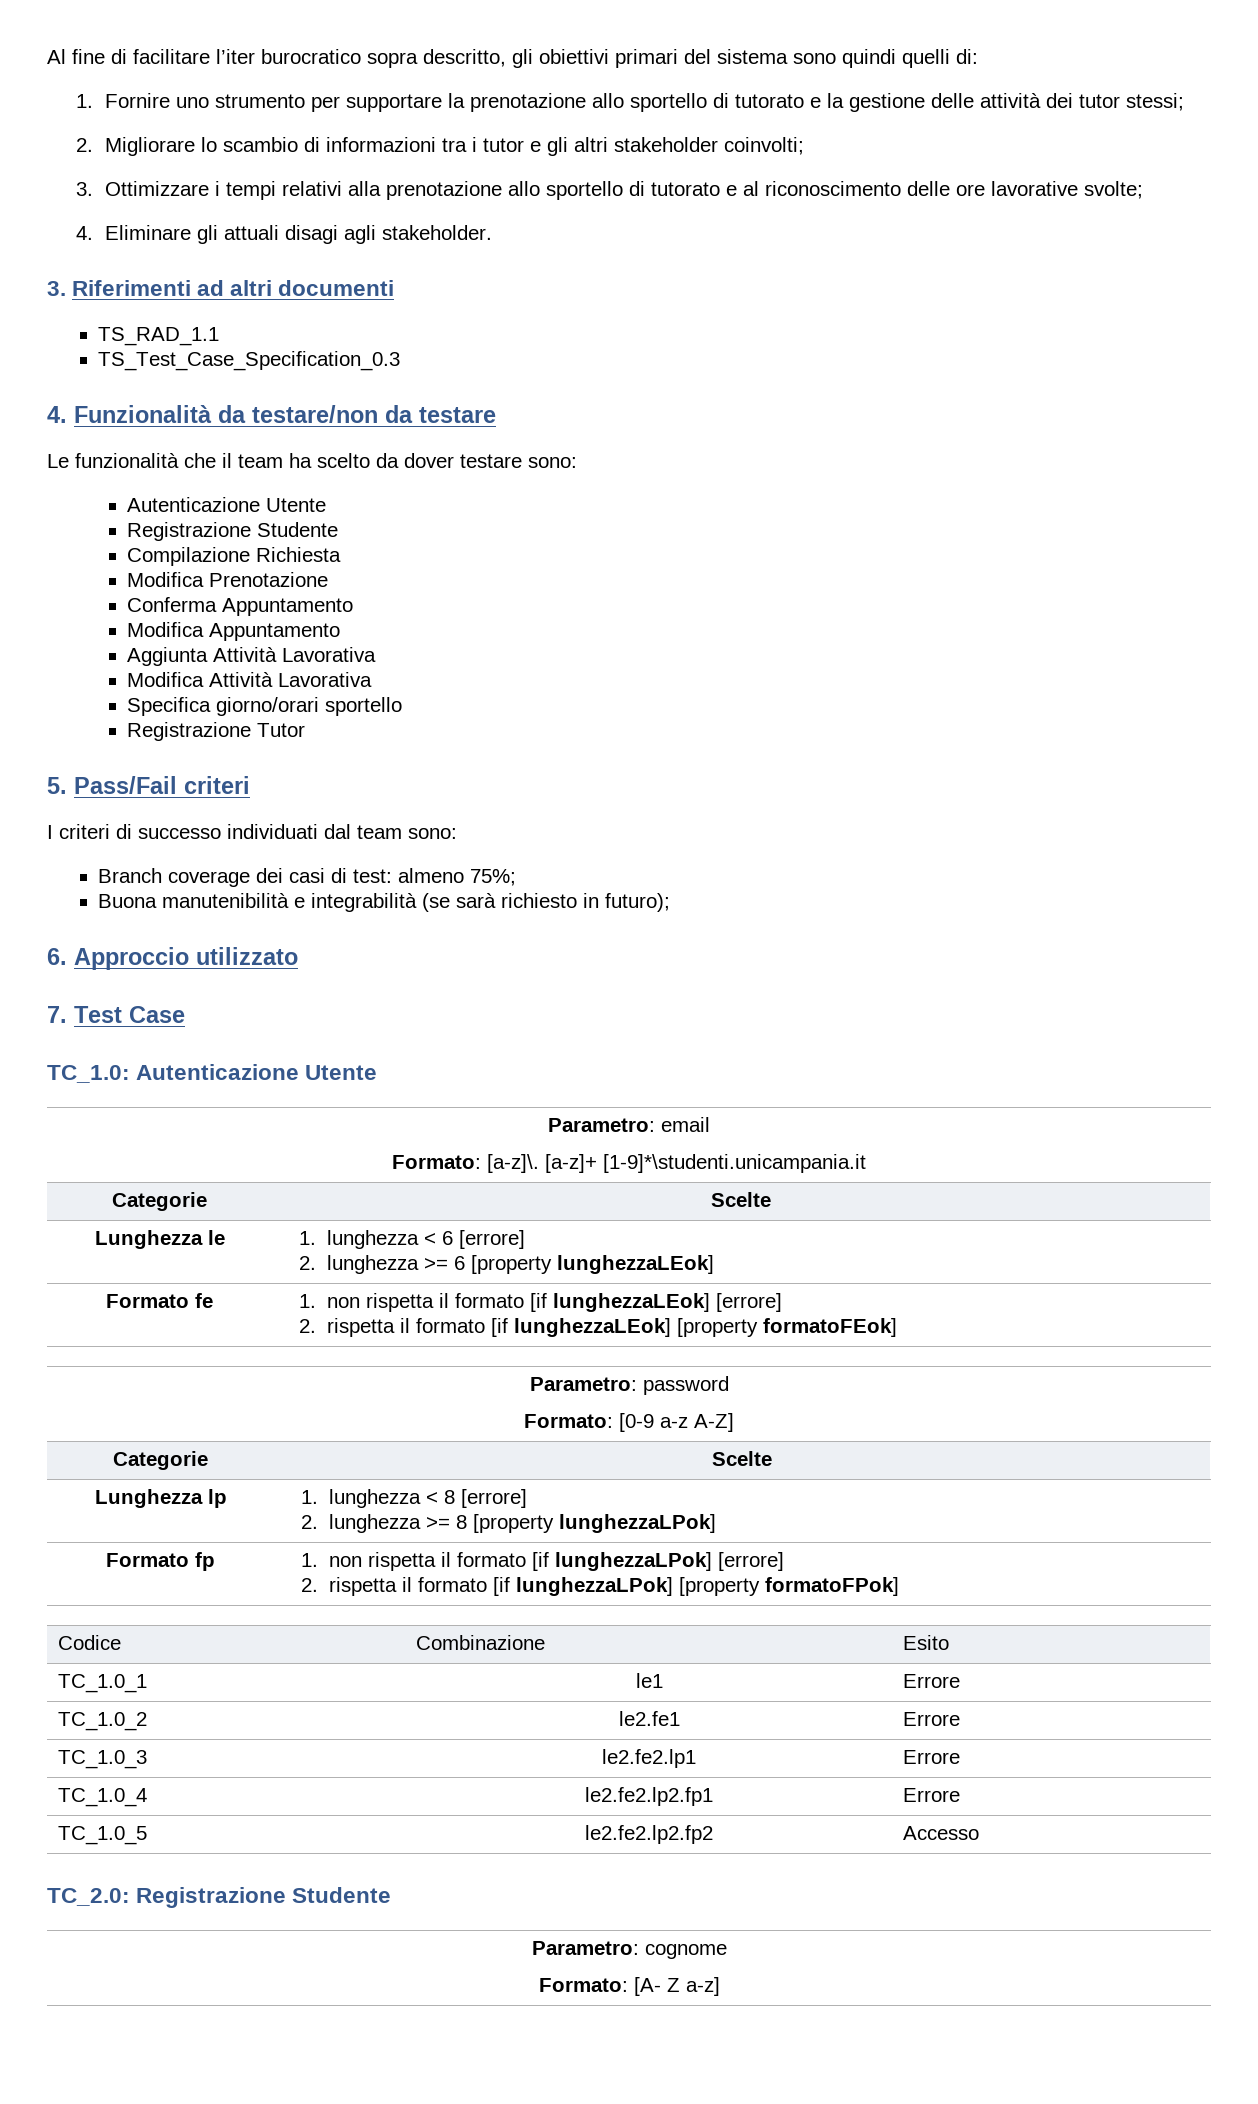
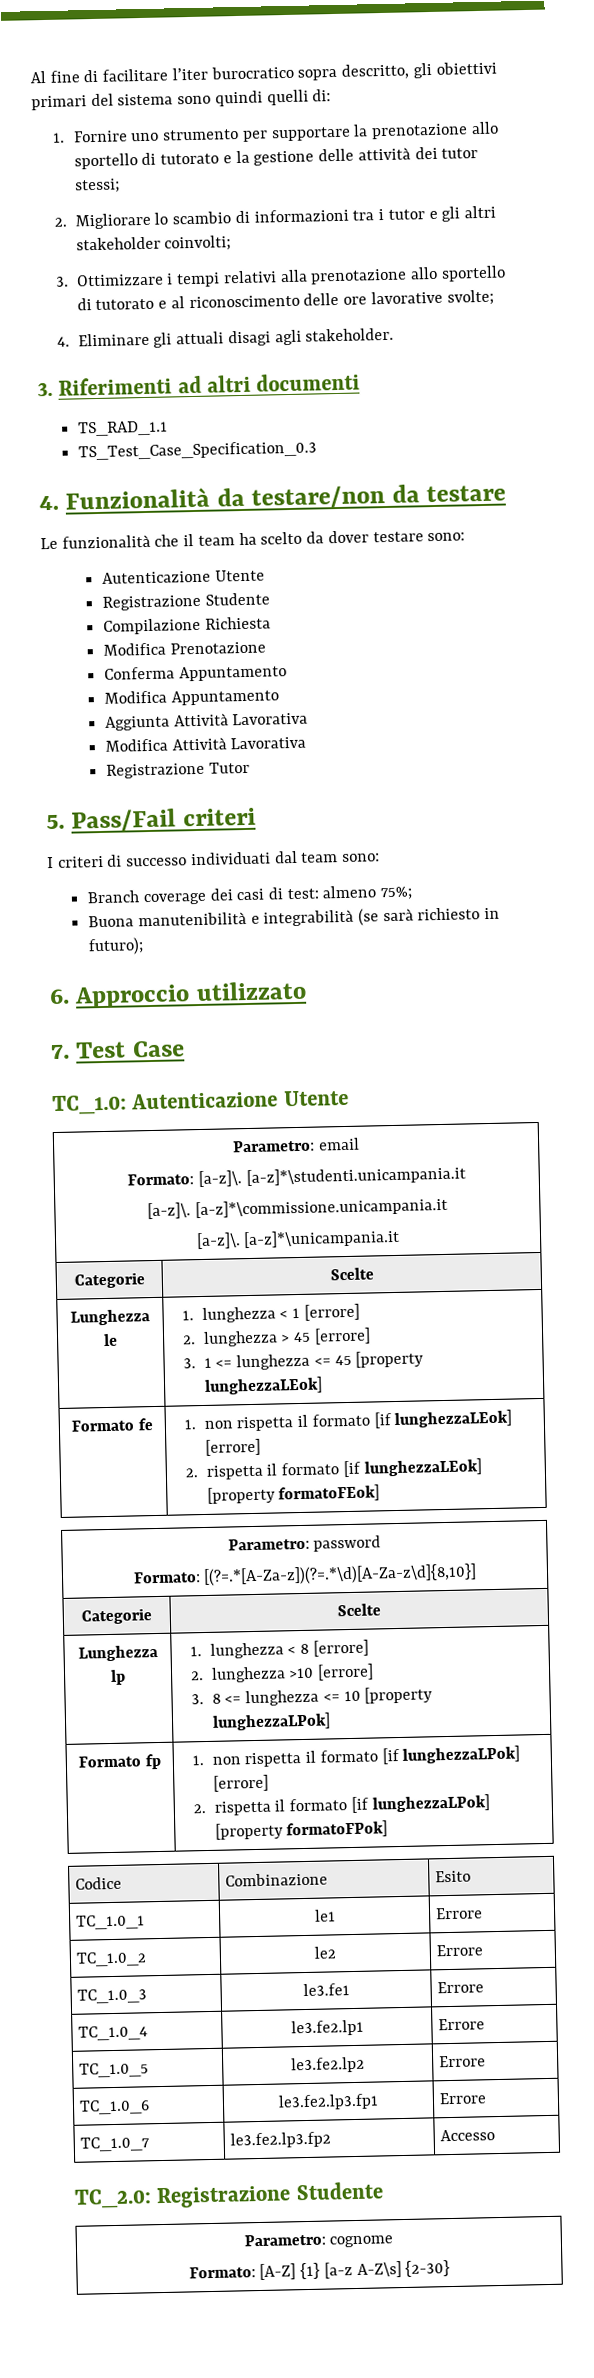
- Specifica giorno/orari sportello
  Parametro: email
- Formato: [a-z]\. [a-z]+ [1-9]*\studenti.unicampania.it
+ Formato: [a-z]\. [a-z]*\studenti.unicampania.it
+ [a-z]\. [a-z]*\commissione.unicampania.it
+ [a-z]\. [a-z]*\unicampania.it
- Lunghezza le | 1. lunghezza < 6 [errore]
- 2. lunghezza >= 6 [property lunghezzaLEok]
+ Lunghezza le | 1. lunghezza < 1 [errore]
+ 2. lunghezza > 45 [errore]
+ 3. 1 <= lunghezza <= 45 [property lunghezzaLEok]
  Parametro: password
- Formato: [0-9 a-z A-Z]
+ Formato: [(?=.*[A-Za-z])(?=.*\d)[A-Za-z\d]{8,10}]
  Lunghezza lp | 1. lunghezza < 8 [errore]
- 2. lunghezza >= 8 [property lunghezzaLPok]
+ 2. lunghezza >10 [errore]
+ 3. 8 <= lunghezza <= 10 [property lunghezzaLPok]
- TC_1.0_2 | le2.fe1 | Errore
+ TC_1.0_2 | le2 | Errore
- TC_1.0_3 | le2.fe2.lp1 | Errore
+ TC_1.0_3 | le3.fe1 | Errore
- TC_1.0_4 | le2.fe2.lp2.fp1 | Errore
+ TC_1.0_4 | le3.fe2.lp1 | Errore
- TC_1.0_5 | le2.fe2.lp2.fp2 | Accesso
+ TC_1.0_5 | le3.fe2.lp2 | Errore
+ TC_1.0_6 | le3.fe2.lp3.fp1 | Errore
+ TC_1.0_7 | le3.fe2.lp3.fp2 | Accesso
  Parametro: cognome
- Formato: [A- Z a-z]
+ Formato: [A-Z] {1} [a-z A-Z\s] {2-30}

